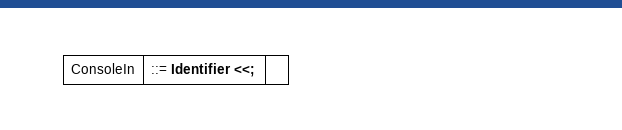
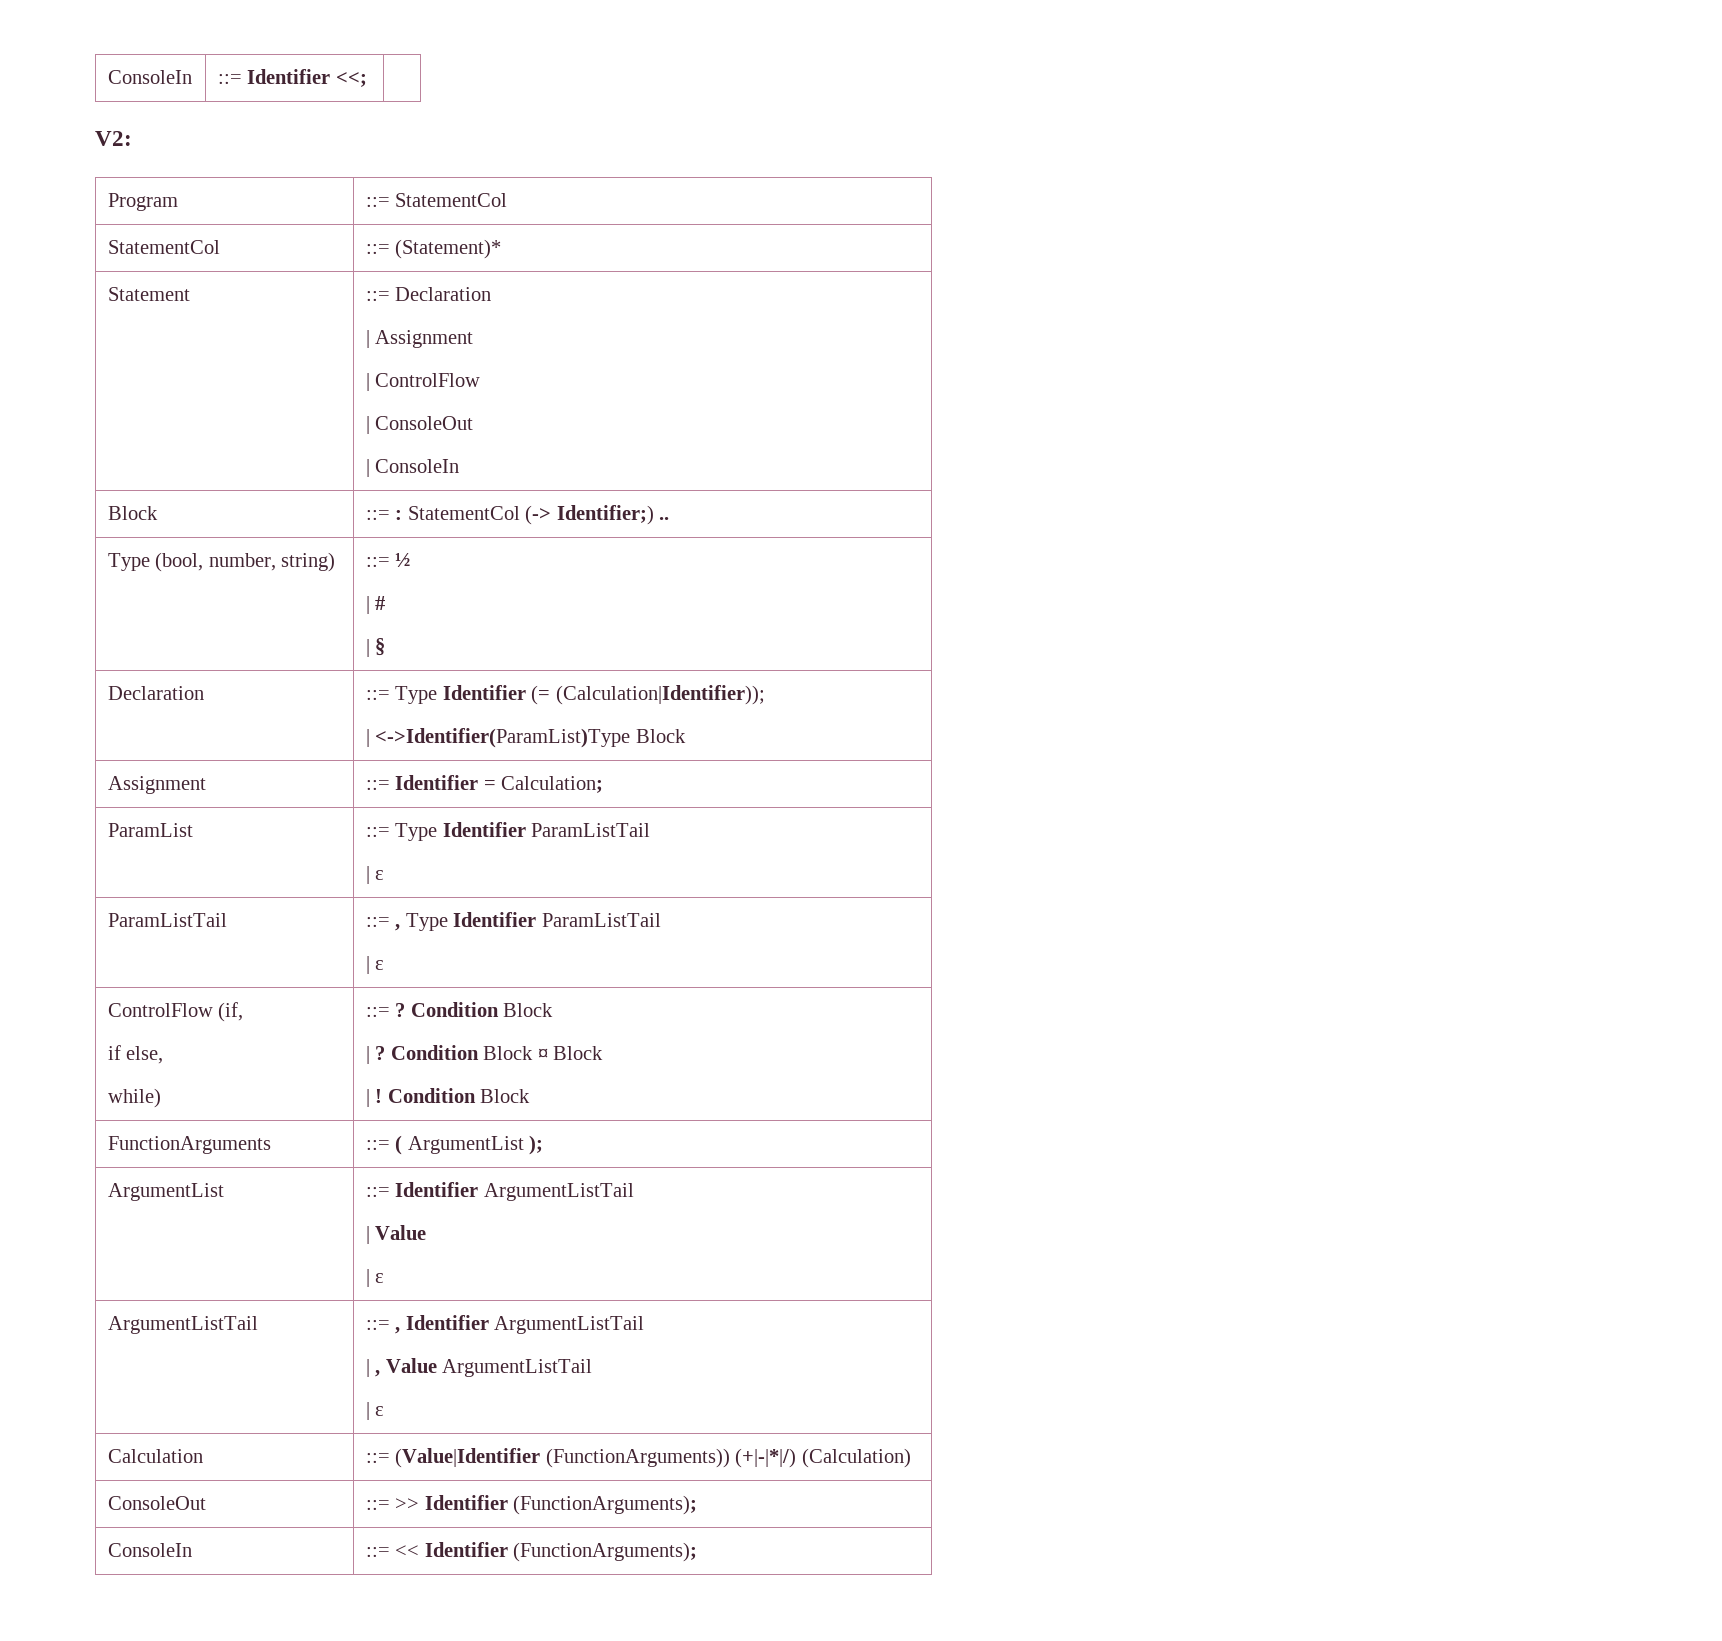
+ V2:
+ Program | ::= StatementCol
+ StatementCol | ::= (Statement)*
+ Statement | ::= Declaration
+ | Assignment
+ | ControlFlow
+ | ConsoleOut
+ | ConsoleIn
+ Block | ::= : StatementCol (-> Identifier;) ..
+ Type (bool, number, string) | ::= ½
+ | #
+ | §
+ Declaration | ::= Type Identifier (= (Calculation|Identifier));
+ | <->Identifier(ParamList)Type Block
+ Assignment | ::= Identifier = Calculation;
+ ParamList | ::= Type Identifier ParamListTail
+ | ε
+ ParamListTail | ::= , Type Identifier ParamListTail
+ | ε
+ ControlFlow (if,
+ if else,
+ while) | ::= ? Condition Block
+ | ? Condition Block ¤ Block
+ | ! Condition Block
+ FunctionArguments | ::= ( ArgumentList );
+ ArgumentList | ::= Identifier ArgumentListTail
+ | Value
+ | ε
+ ArgumentListTail | ::= , Identifier ArgumentListTail
+ | , Value ArgumentListTail
+ | ε
+ Calculation | ::= (Value|Identifier (FunctionArguments)) (+|-|*|/) (Calculation)
+ ConsoleOut | ::= >> Identifier (FunctionArguments);
+ ConsoleIn | ::= << Identifier (FunctionArguments);

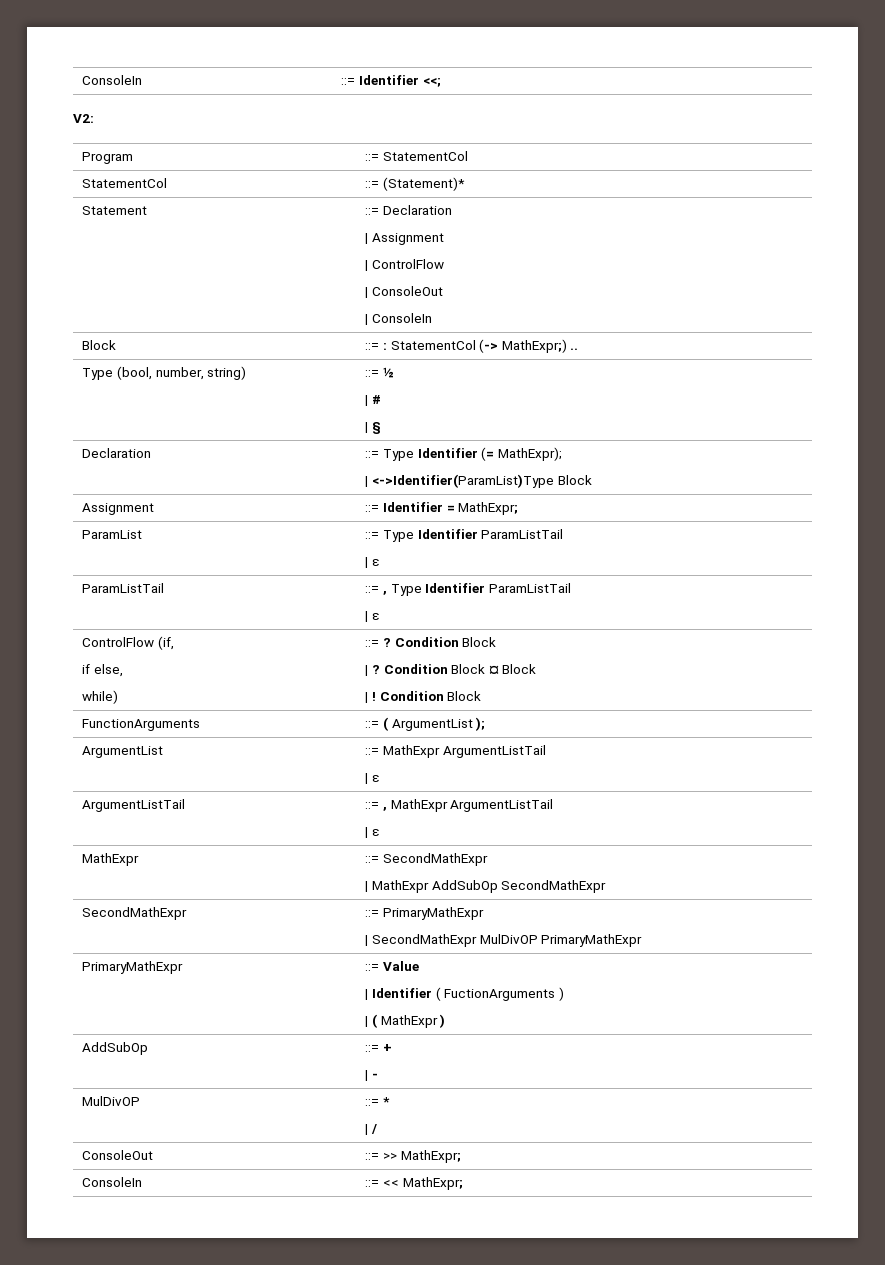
- Block | ::= : StatementCol (-> Identifier;) ..
+ Block | ::= : StatementCol (-> MathExpr;) ..
- Declaration | ::= Type Identifier (= (Calculation|Identifier));
+ Declaration | ::= Type Identifier (= MathExpr);
- Assignment | ::= Identifier = Calculation;
+ Assignment | ::= Identifier = MathExpr;
- ArgumentList | ::= Identifier ArgumentListTail
- | Value
+ ArgumentList | ::= MathExpr ArgumentListTail
- ArgumentListTail | ::= , Identifier ArgumentListTail
- | , Value ArgumentListTail
+ ArgumentListTail | ::= , MathExpr ArgumentListTail
  | ε
- Calculation | ::= (Value|Identifier (FunctionArguments)) (+|-|*|/) (Calculation)
+ MathExpr | ::= SecondMathExpr
+ | MathExpr AddSubOp SecondMathExpr
+ SecondMathExpr | ::= PrimaryMathExpr
+ | SecondMathExpr MulDivOP PrimaryMathExpr
+ PrimaryMathExpr | ::= Value
+ | Identifier ( FuctionArguments )
+ | ( MathExpr )
+ AddSubOp | ::= +
+ | -
+ MulDivOP | ::= *
+ | /
- ConsoleOut | ::= >> Identifier (FunctionArguments);
+ ConsoleOut | ::= >> MathExpr;
- ConsoleIn | ::= << Identifier (FunctionArguments);
+ ConsoleIn | ::= << MathExpr;

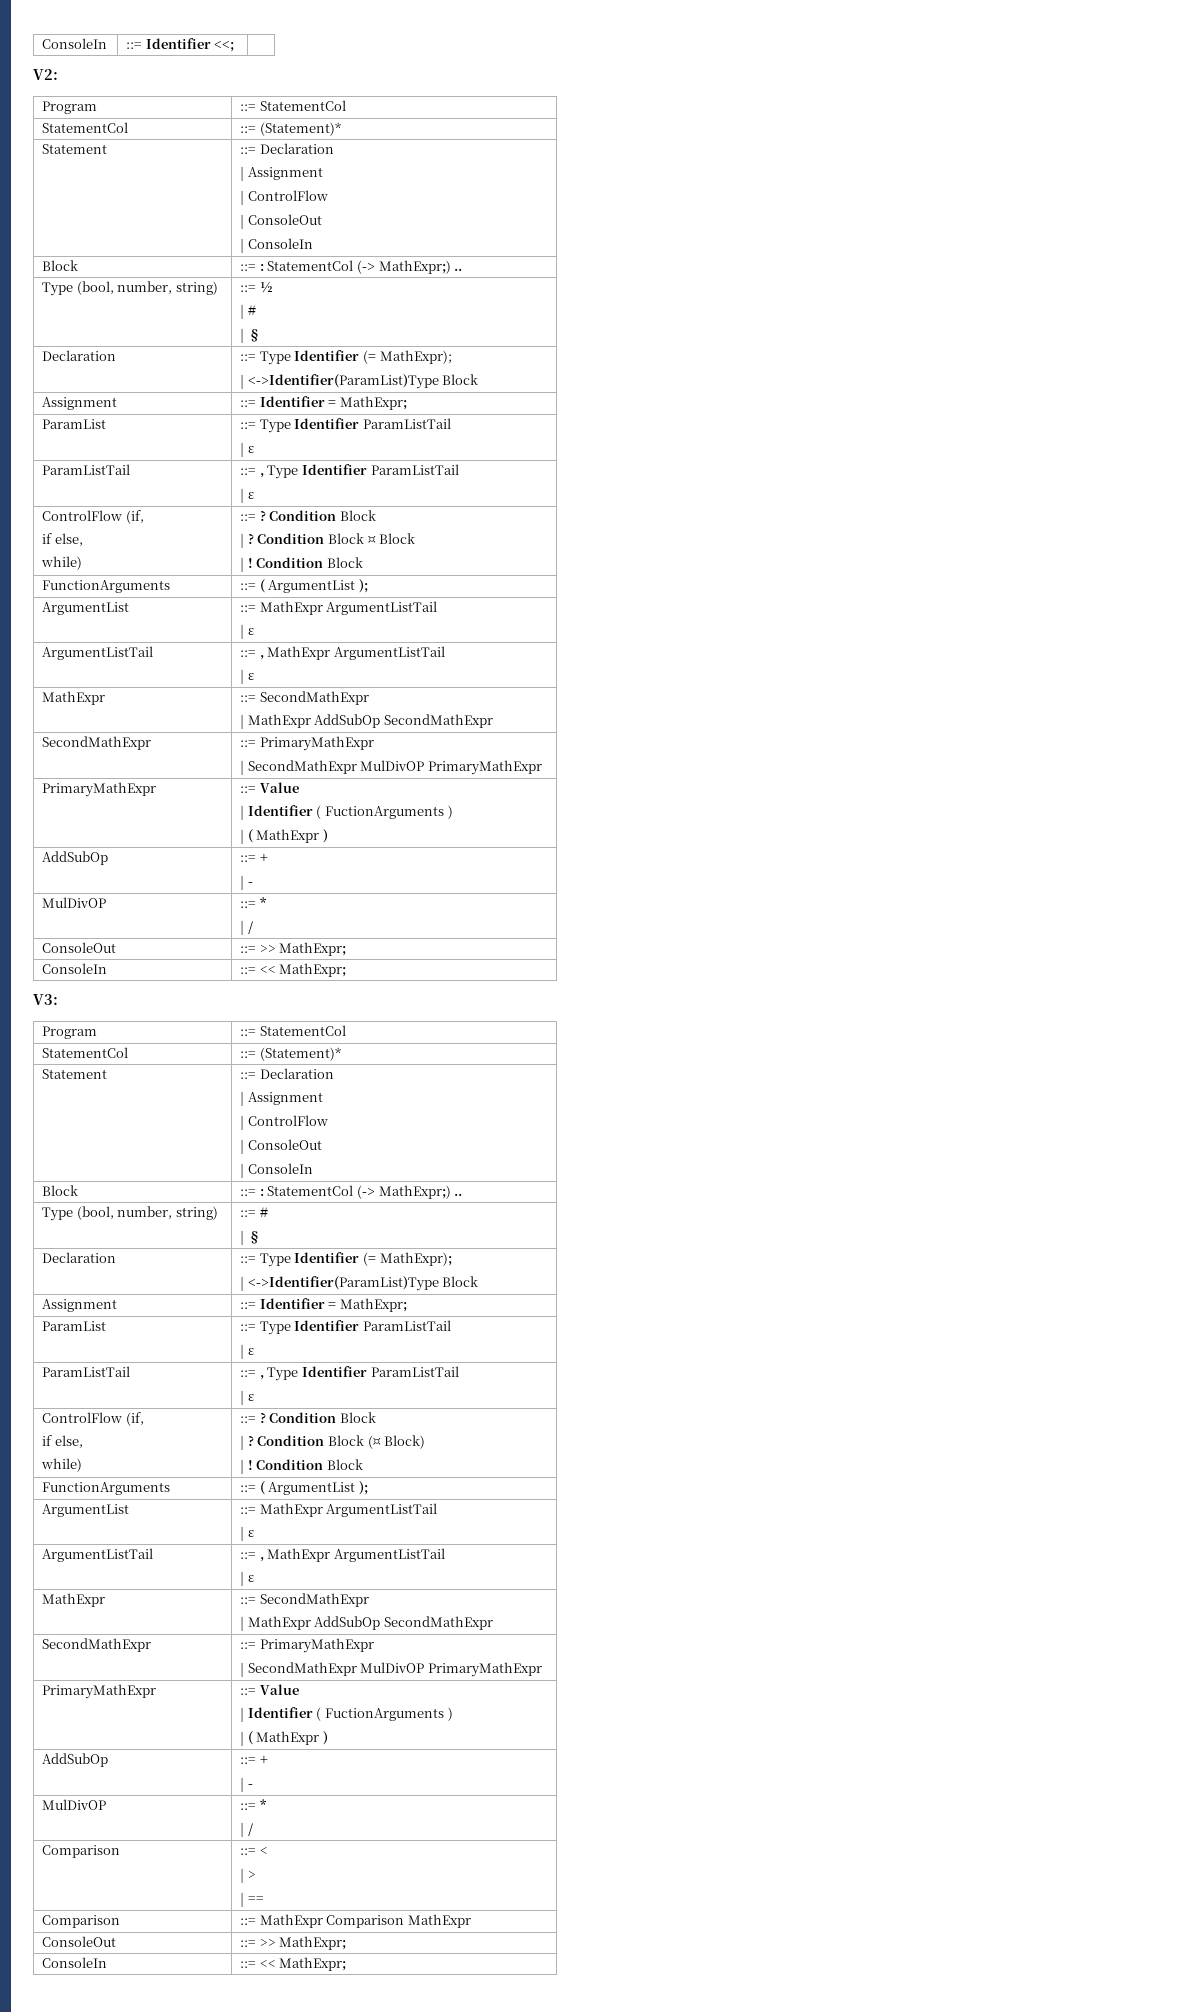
+ V3:
+ Program | ::= StatementCol
+ StatementCol | ::= (Statement)*
+ Statement | ::= Declaration
+ | Assignment
+ | ControlFlow
+ | ConsoleOut
+ | ConsoleIn
+ Block | ::= : StatementCol (-> MathExpr;) ..
+ Type (bool, number, string) | ::= #
+ | §
+ Declaration | ::= Type Identifier (= MathExpr);
+ | <->Identifier(ParamList)Type Block
+ Assignment | ::= Identifier = MathExpr;
+ ParamList | ::= Type Identifier ParamListTail
+ | ε
+ ParamListTail | ::= , Type Identifier ParamListTail
+ | ε
+ ControlFlow (if,
+ if else,
+ while) | ::= ? Condition Block
+ | ? Condition Block (¤ Block)
+ | ! Condition Block
+ FunctionArguments | ::= ( ArgumentList );
+ ArgumentList | ::= MathExpr ArgumentListTail
+ | ε
+ ArgumentListTail | ::= , MathExpr ArgumentListTail
+ | ε
+ MathExpr | ::= SecondMathExpr
+ | MathExpr AddSubOp SecondMathExpr
+ SecondMathExpr | ::= PrimaryMathExpr
+ | SecondMathExpr MulDivOP PrimaryMathExpr
+ PrimaryMathExpr | ::= Value
+ | Identifier ( FuctionArguments )
+ | ( MathExpr )
+ AddSubOp | ::= +
+ | -
+ MulDivOP | ::= *
+ | /
+ Comparison | ::= <
+ | >
+ | ==
+ Comparison | ::= MathExpr Comparison MathExpr
+ ConsoleOut | ::= >> MathExpr;
+ ConsoleIn | ::= << MathExpr;

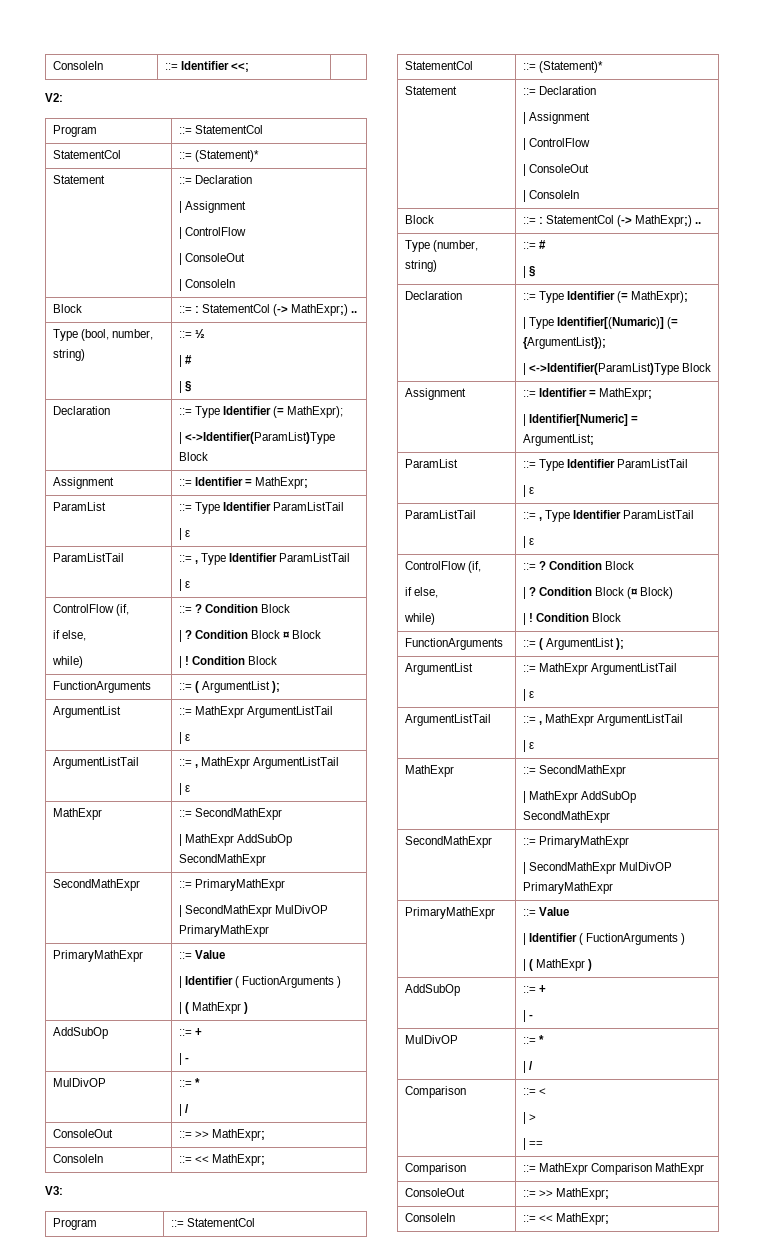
- Type (bool, number, string) | ::= #
+ Type (number, string) | ::= #
  | §
  Declaration | ::= Type Identifier (= MathExpr);
+ | Type Identifier[(Numaric)] (= {ArgumentList});
  | <->Identifier(ParamList)Type Block
  Assignment | ::= Identifier = MathExpr;
+ | Identifier[Numeric] = ArgumentList;

